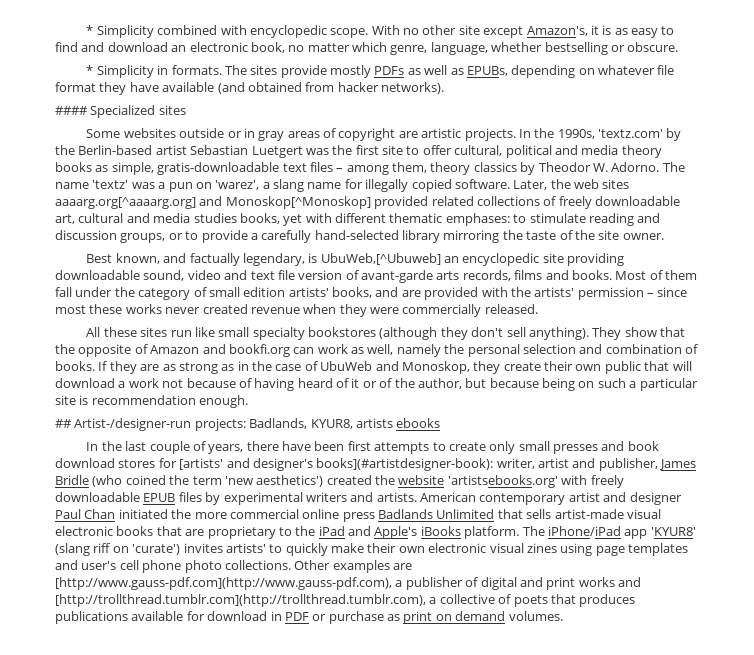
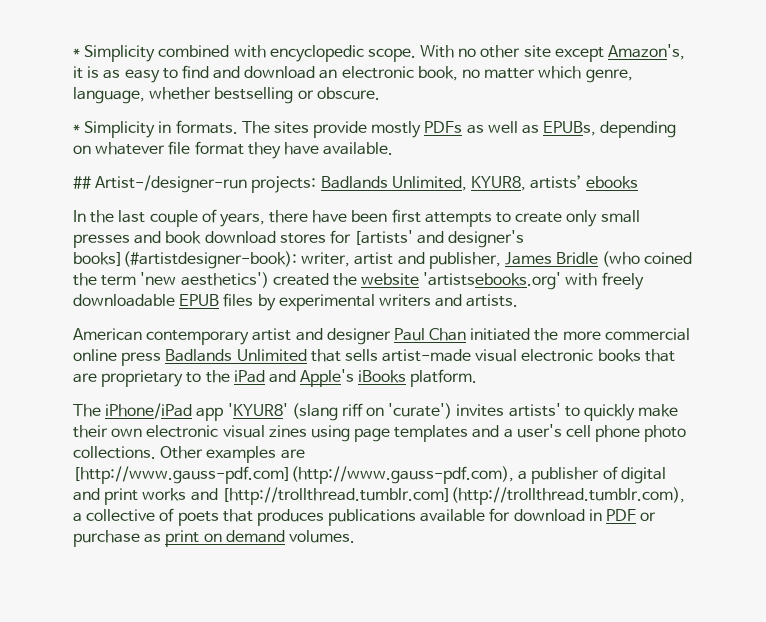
- The sites provide mostly PDFs as well as EPUBs, depending on whatever file format they have available (and obtained from hacker networks).
- #### Specialized sites
- Some websites outside or in gray areas of copyright are artistic projects. In the 1990s, 'textz.com' by the Berlin-based artist Sebastian Luetgert was the first site to offer cultural, political and media theory books as simple, gratis-downloadable text files – among them, theory classics by Theodor W. Adorno. The name 'textz' was a pun on 'warez', a slang name for illegally copied software. Later, the web sites aaaarg.org[^aaaarg.org] and Monoskop[^Monoskop] provided related collections of freely downloadable art, cultural and media studies books, yet with different thematic emphases: to stimulate reading and discussion groups, or to provide a carefully hand-selected library mirroring the taste of the site owner.
- Best known, and factually legendary, is UbuWeb,[^Ubuweb] an encyclopedic site providing downloadable sound, video and text file version of avant-garde arts records, films and books. Most of them fall under the category of small edition artists' books, and are provided with the artists' permission – since most these works never created revenue when they were commercially released.
- All these sites run like small specialty bookstores (although they don't sell anything). They show that the opposite of Amazon and bookfi.org can work as well, namely the personal selection and combination of books. If they are as strong as in the case of UbuWeb and Monoskop, they create their own public that will download a work not because of having heard of it or of the author, but because being on such a particular site is recommendation enough.
+ The sites provide mostly PDFs as well as EPUBs, depending on whatever file format they have available.
- ## Artist-/designer-run projects: Badlands, KYUR8, artists ebooks
+ ## Artist-/designer-run projects: Badlands Unlimited, KYUR8, artists’ ebooks
- writer, artist and publisher, James Bridle (who coined the term 'new aesthetics') created the website 'artistsebooks.org' with freely downloadable EPUB files by experimental writers and artists. American contemporary artist and designer Paul Chan initiated the more commercial online press Badlands Unlimited that sells artist-made visual electronic books that are proprietary to the iPad and Apple's iBooks platform. The iPhone/iPad app 'KYUR8' (slang riff on 'curate') invites artists' to quickly make their own electronic visual zines using page templates and user's cell phone photo collections.
+ writer, artist and publisher, James Bridle (who coined the term 'new aesthetics') created the website 'artistsebooks.org' with freely downloadable EPUB files by experimental writers and artists.
+ American contemporary artist and designer Paul Chan initiated the more commercial online press Badlands Unlimited that sells artist-made visual electronic books that are proprietary to the iPad and Apple's iBooks platform.
+ The iPhone/iPad app 'KYUR8' (slang riff on 'curate') invites artists' to quickly make their own electronic visual zines using page templates and a user's cell phone photo collections.

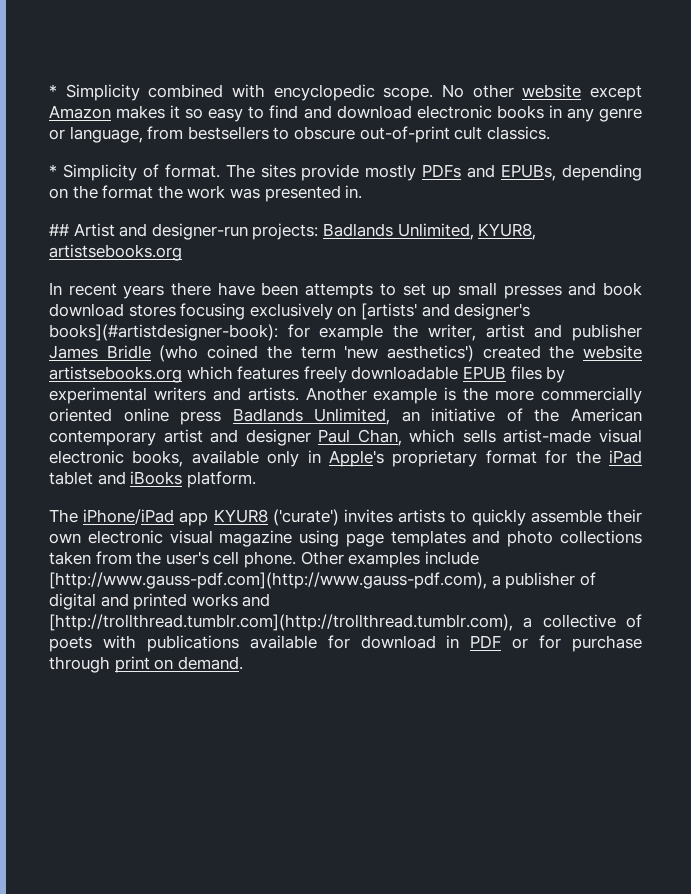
- With no other site except Amazon's, it is as easy to find and download an electronic book, no matter which genre, language, whether bestselling or obscure.
- * Simplicity in formats.
+ No other website except Amazon makes it so easy to find and download electronic books in any genre or language, from bestsellers to obscure out-of-print cult classics.
+ * Simplicity of format.
- The sites provide mostly PDFs as well as EPUBs, depending on whatever file format they have available.
- ## Artist-/designer-run projects: Badlands Unlimited, KYUR8, artists’ ebooks
+ The sites provide mostly PDFs and EPUBs, depending on the format the work was presented in.
+ ## Artist and designer-run projects: Badlands Unlimited, KYUR8, artistsebooks.org
- In the last couple of years, there have been first attempts to create only small presses and book download stores for [artists' and designer's books](#artistdesigner-book): writer, artist and publisher, James Bridle (who coined the term 'new aesthetics') created the website 'artistsebooks.org' with freely downloadable EPUB files by experimental writers and artists.
- American contemporary artist and designer Paul Chan initiated the more commercial online press Badlands Unlimited that sells artist-made visual electronic books that are proprietary to the iPad and Apple's iBooks platform.
+ In recent years there have been attempts to set up small presses and book download stores focusing exclusively on [artists' and designer's books](#artistdesigner-book): for example the writer, artist and publisher James Bridle (who coined the term 'new aesthetics') created the website artistsebooks.org which features freely downloadable EPUB files by experimental writers and artists. Another example is the more commercially oriented online press Badlands Unlimited, an initiative of the American contemporary artist and designer Paul Chan, which sells artist-made visual electronic books, available only in Apple's proprietary format for the iPad tablet and iBooks platform.
- The iPhone/iPad app 'KYUR8' (slang riff on 'curate') invites artists' to quickly make their own electronic visual zines using page templates and a user's cell phone photo collections.
+ The iPhone/iPad app KYUR8 ('curate') invites artists to quickly assemble their own electronic visual magazine using page templates and photo collections taken from the user's cell phone.
- Other examples are [http://www.gauss-pdf.com](http://www.gauss-pdf.com), a publisher of digital and print works and [http://trollthread.tumblr.com](http://trollthread.tumblr.com), a collective of poets that produces publications available for download in PDF or purchase as print on demand volumes.
+ Other examples include [http://www.gauss-pdf.com](http://www.gauss-pdf.com), a publisher of digital and printed works and [http://trollthread.tumblr.com](http://trollthread.tumblr.com), a collective of poets with publications available for download in PDF or for purchase through print on demand.

